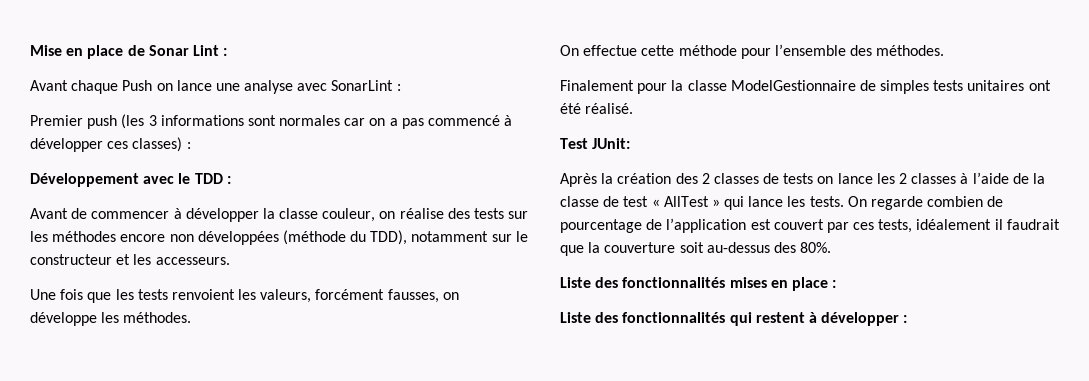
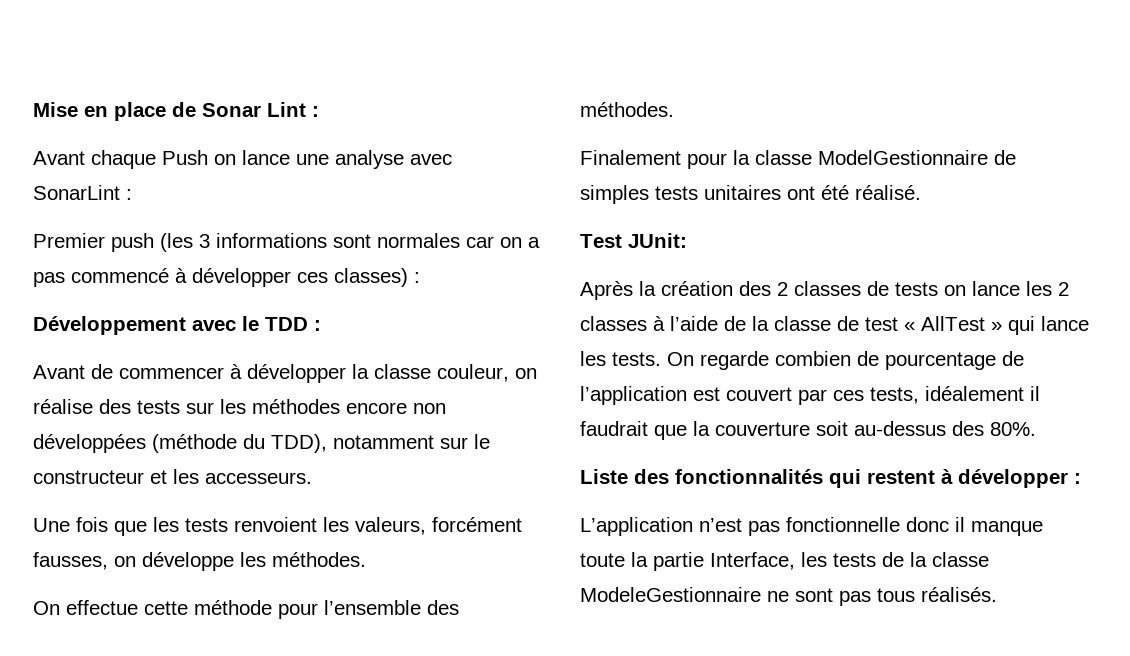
- Liste des fonctionnalités mises en place :
+ L’application n’est pas fonctionnelle donc il manque toute la partie Interface, les tests de la classe ModeleGestionnaire ne sont pas tous réalisés.

